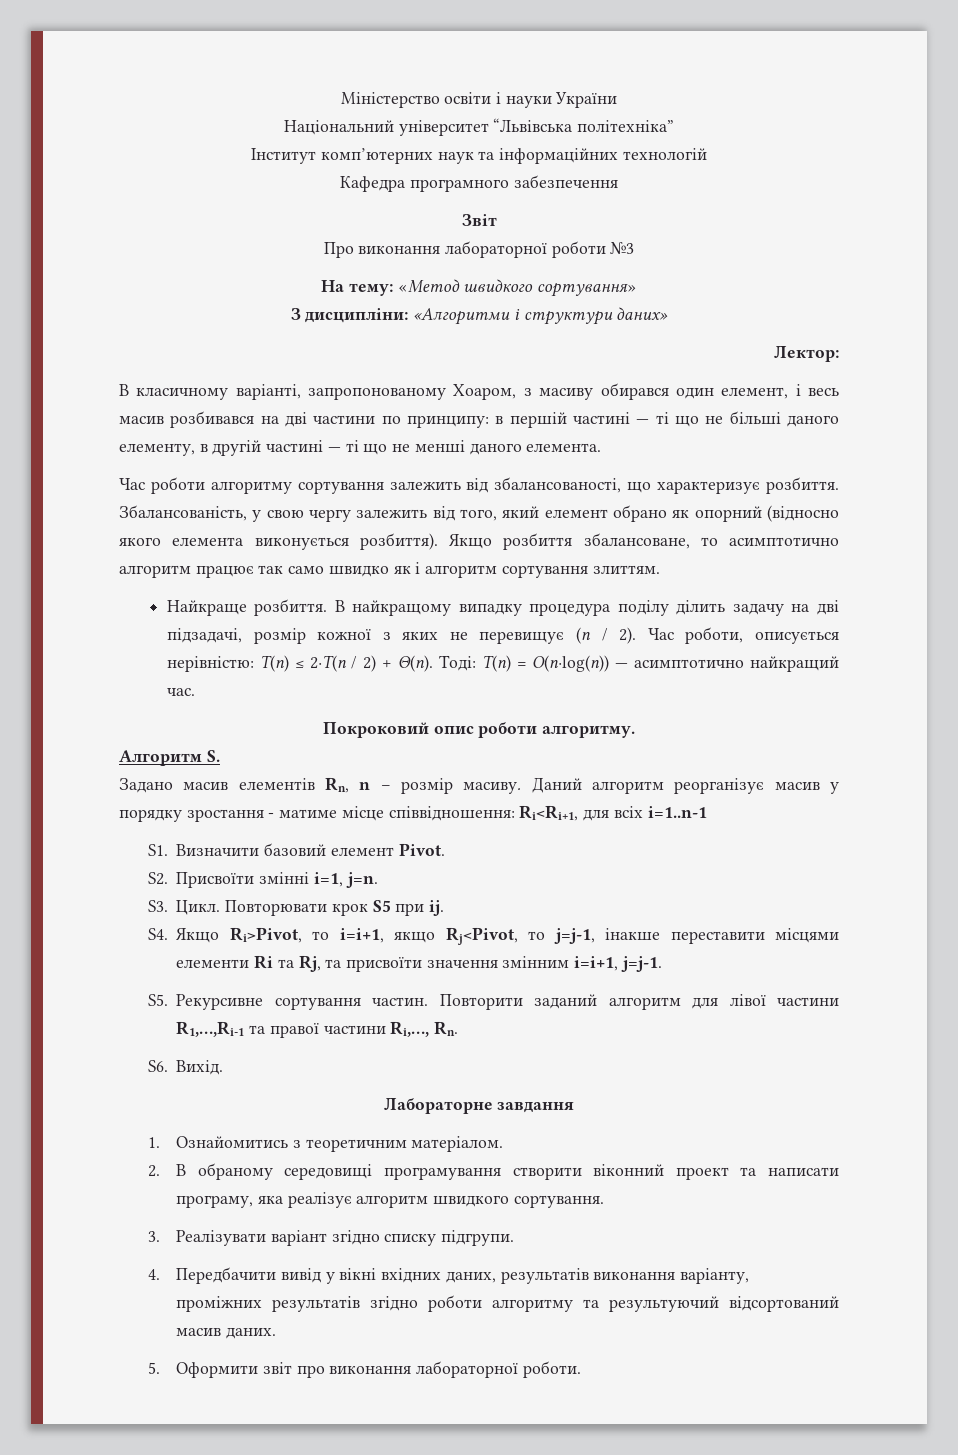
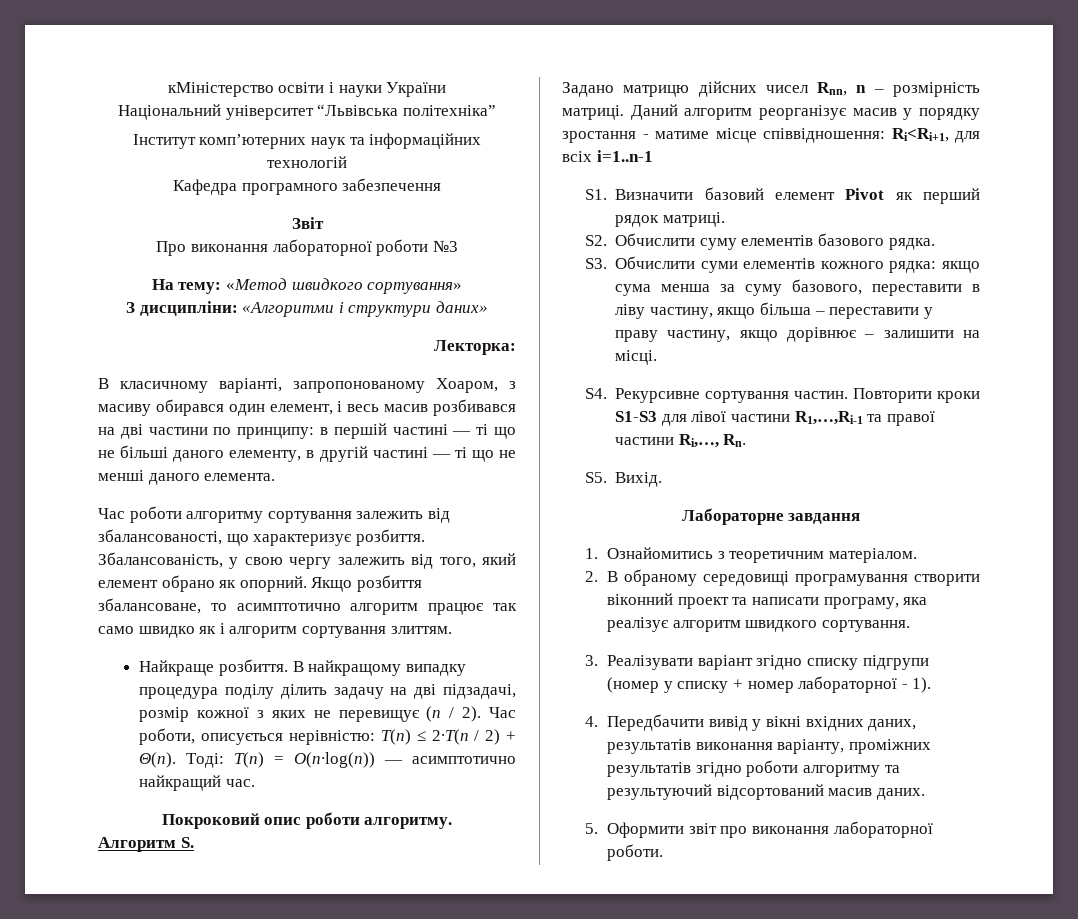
- Міністерство освіти і науки України
+ кМіністерство освіти і науки України
- Лектор:
+ Лекторка:
- Збалансованість, у свою чергу залежить від того, який елемент обрано як опорний (відносно якого елемента виконується розбиття).
+ Збалансованість, у свою чергу залежить від того, який елемент обрано як опорний.
- Задано масив елементів Rn, n – розмір масиву.
+ Задано матрицю дійсних чисел Rnn, n – розмірність матриці.
- S1. Визначити базовий елемент Pivot.
- S2. Присвоїти змінні i=1, j=n.
- S3. Цикл. Повторювати крок S5 при ij.
- S4. Якщо Ri>Pivot, то i=i+1, якщо Rj<Pivot, то j=j-1, інакше переставити місцями елементи Ri та Rj, та присвоїти значення змінним i=i+1, j=j-1.
- S5. Рекурсивне сортування частин.
+ S1. Визначити базовий елемент Pivot як перший рядок матриці.
+ S2. Обчислити суму елементів базового рядка.
+ S3. Обчислити суми елементів кожного рядка: якщо сума менша за суму базового, переставити в ліву частину, якщо більша – переставити у праву частину, якщо дорівнює – залишити на місці.
+ S4. Рекурсивне сортування частин.
- Повторити заданий алгоритм для лівої частини R1,…,Ri-1 та правої частини Ri,…, Rn.
+ Повторити кроки S1-S3 для лівої частини R1,…,Ri-1 та правої частини Ri,…, Rn.
- S6. Вихід.
+ S5. Вихід.
- 3. Реалізувати варіант згідно списку підгрупи.
+ 3. Реалізувати варіант згідно списку підгрупи (номер у списку + номер лабораторної - 1).

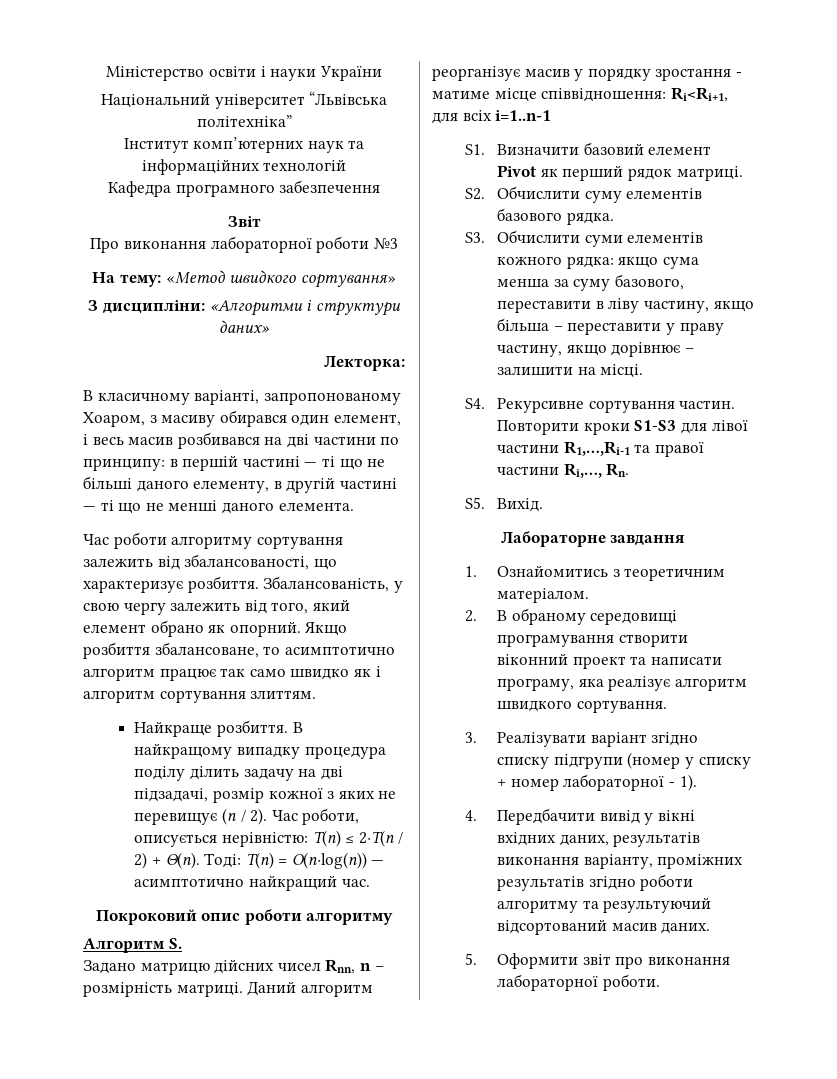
- кМіністерство освіти і науки України
+ Міністерство освіти і науки України
- Покроковий опис роботи алгоритму.
+ Покроковий опис роботи алгоритму

